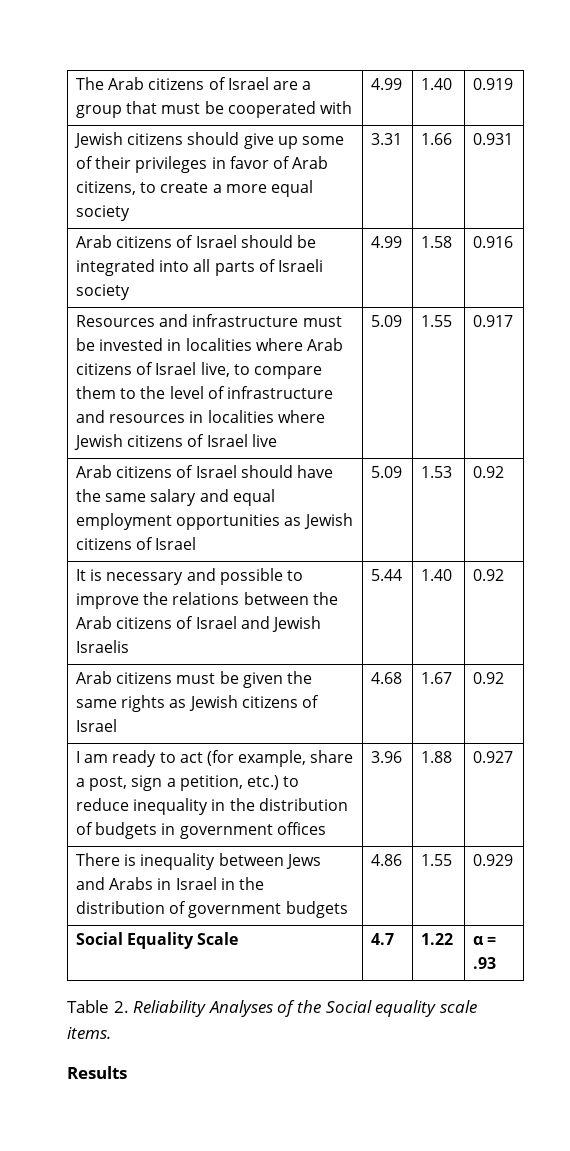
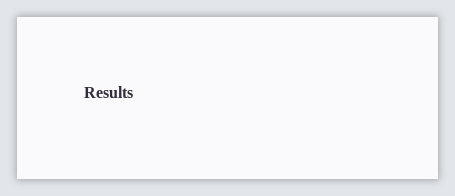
- The Arab citizens of Israel are a group that must be cooperated with | 4.99 | 1.40 | 0.919
- Jewish citizens should give up some of their privileges in favor of Arab citizens, to create a more equal society | 3.31 | 1.66 | 0.931
- Arab citizens of Israel should be integrated into all parts of Israeli society | 4.99 | 1.58 | 0.916
- Resources and infrastructure must be invested in localities where Arab citizens of Israel live, to compare them to the level of infrastructure and resources in localities where Jewish citizens of Israel live | 5.09 | 1.55 | 0.917
- Arab citizens of Israel should have the same salary and equal employment opportunities as Jewish citizens of Israel | 5.09 | 1.53 | 0.92
- It is necessary and possible to improve the relations between the Arab citizens of Israel and Jewish Israelis | 5.44 | 1.40 | 0.92
- Arab citizens must be given the same rights as Jewish citizens of Israel | 4.68 | 1.67 | 0.92
- I am ready to act (for example, share a post, sign a petition, etc.) to reduce inequality in the distribution of budgets in government offices | 3.96 | 1.88 | 0.927
- There is inequality between Jews and Arabs in Israel in the distribution of government budgets | 4.86 | 1.55 | 0.929
- Social Equality Scale | 4.7 | 1.22 | α = .93
- Table 2. Reliability Analyses of the Social equality scale items.

